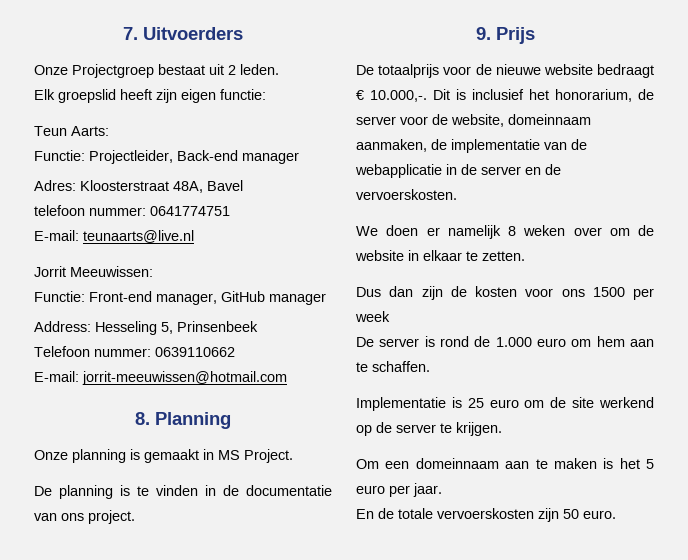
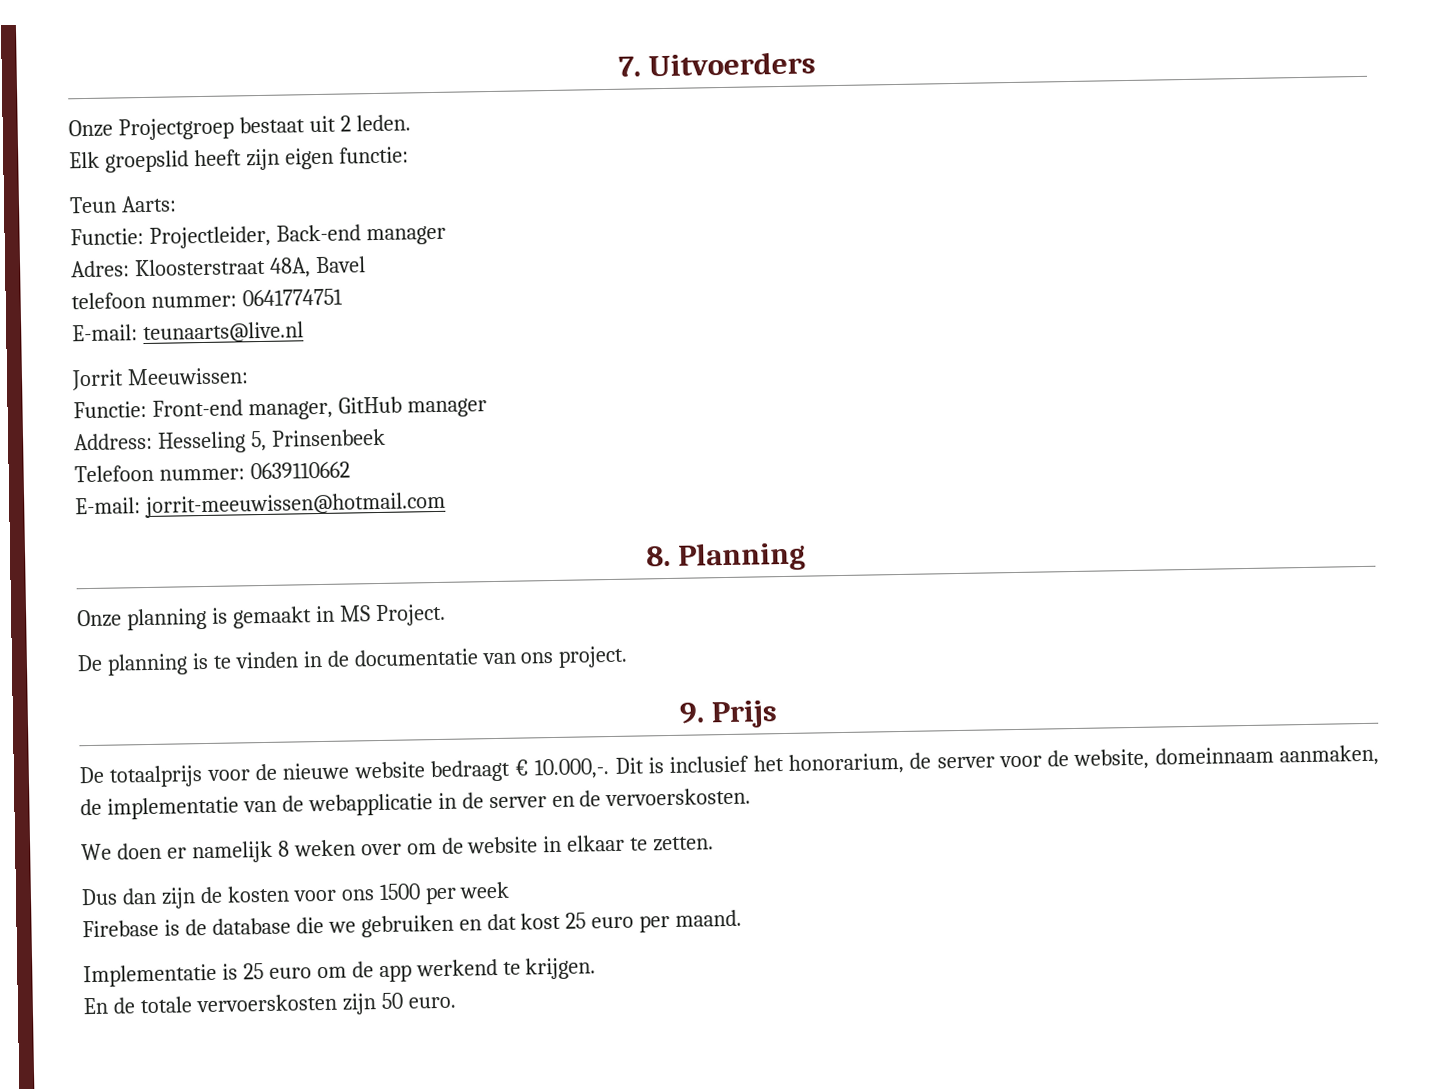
- De server is rond de 1.000 euro om hem aan te schaffen.
+ Firebase is de database die we gebruiken en dat kost 25 euro per maand.
- Implementatie is 25 euro om de site werkend op de server te krijgen.
- Om een domeinnaam aan te maken is het 5 euro per jaar.
+ Implementatie is 25 euro om de app werkend te krijgen.

